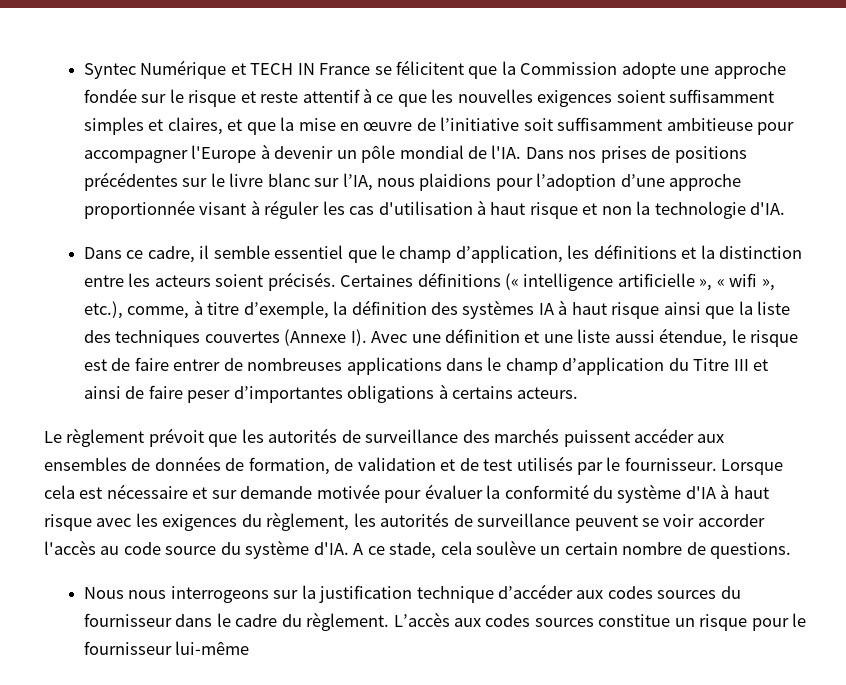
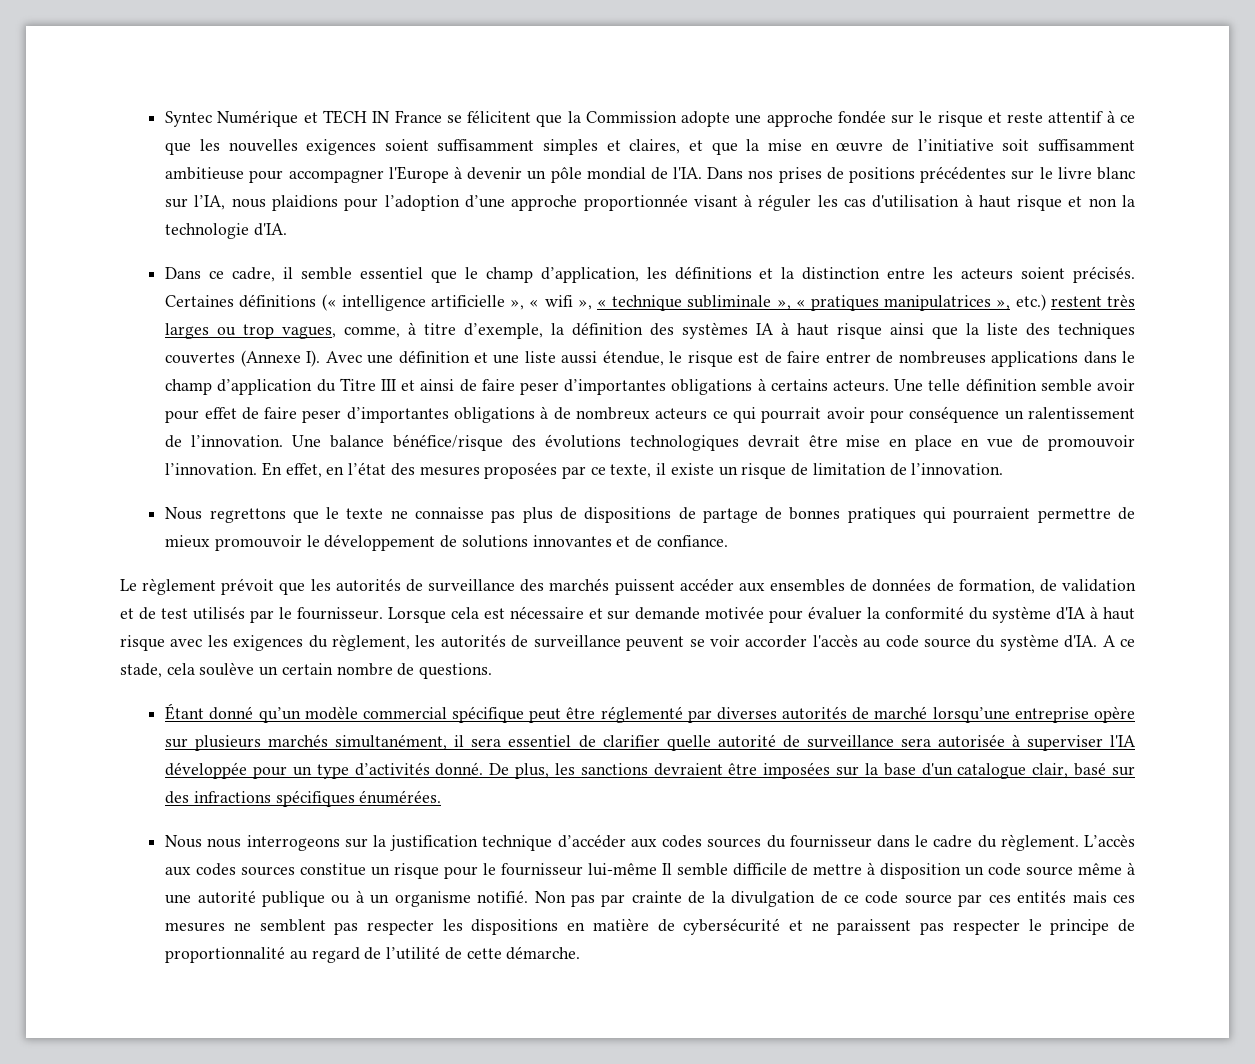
- Certaines définitions (« intelligence artificielle », « wifi », etc.), comme, à titre d’exemple, la définition des systèmes IA à haut risque ainsi que la liste des techniques couvertes (Annexe I). Avec une définition et une liste aussi étendue, le risque est de faire entrer de nombreuses applications dans le champ d’application du Titre III et ainsi de faire peser d’importantes obligations à certains acteurs.
+ Certaines définitions (« intelligence artificielle », « wifi », « technique subliminale », « pratiques manipulatrices », etc.) restent très larges ou trop vagues, comme, à titre d’exemple, la définition des systèmes IA à haut risque ainsi que la liste des techniques couvertes (Annexe I). Avec une définition et une liste aussi étendue, le risque est de faire entrer de nombreuses applications dans le champ d’application du Titre III et ainsi de faire peser d’importantes obligations à certains acteurs. Une telle définition semble avoir pour effet de faire peser d’importantes obligations à de nombreux acteurs ce qui pourrait avoir pour conséquence un ralentissement de l’innovation. Une balance bénéfice/risque des évolutions technologiques devrait être mise en place en vue de promouvoir l’innovation. En effet, en l’état des mesures proposées par ce texte, il existe un risque de limitation de l’innovation.
+ Nous regrettons que le texte ne connaisse pas plus de dispositions de partage de bonnes pratiques qui pourraient permettre de mieux promouvoir le développement de solutions innovantes et de confiance.
+ Étant donné qu’un modèle commercial spécifique peut être réglementé par diverses autorités de marché lorsqu’une entreprise opère sur plusieurs marchés simultanément, il sera essentiel de clarifier quelle autorité de surveillance sera autorisée à superviser l'IA développée pour un type d’activités donné. De plus, les sanctions devraient être imposées sur la base d'un catalogue clair, basé sur des infractions spécifiques énumérées.
- L’accès aux codes sources constitue un risque pour le fournisseur lui-même
+ L’accès aux codes sources constitue un risque pour le fournisseur lui-même Il semble difficile de mettre à disposition un code source même à une autorité publique ou à un organisme notifié. Non pas par crainte de la divulgation de ce code source par ces entités mais ces mesures ne semblent pas respecter les dispositions en matière de cybersécurité et ne paraissent pas respecter le principe de proportionnalité au regard de l’utilité de cette démarche.

